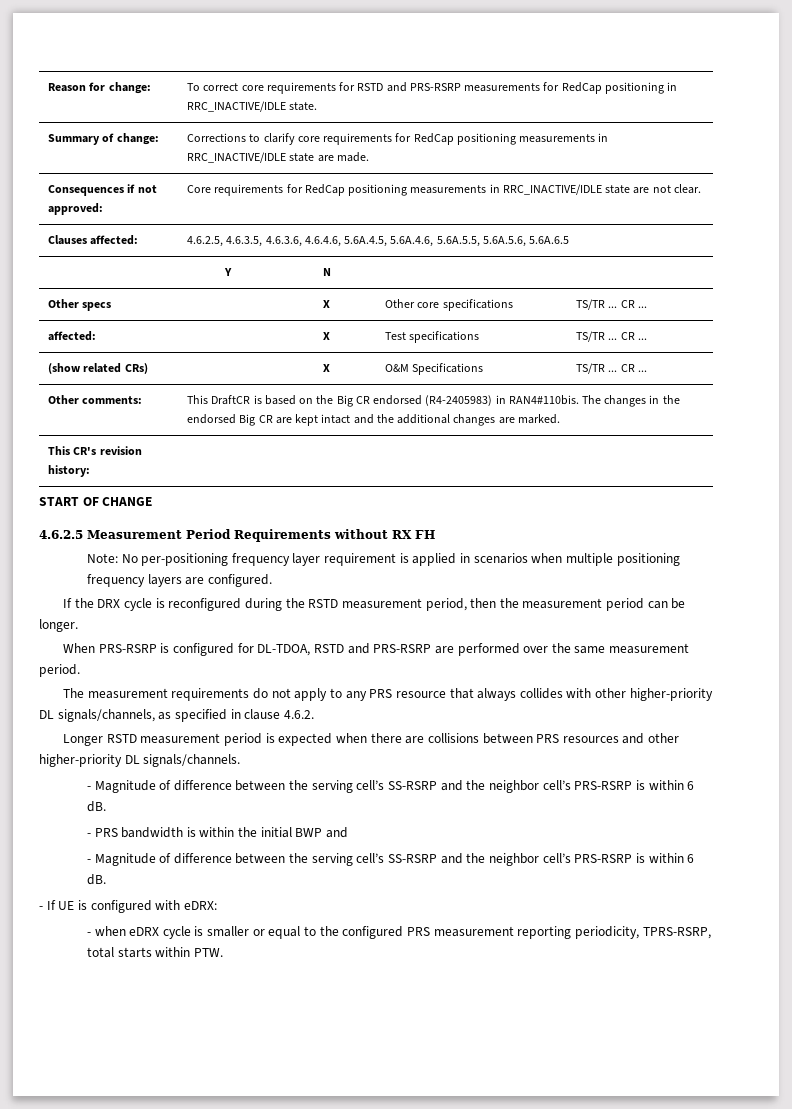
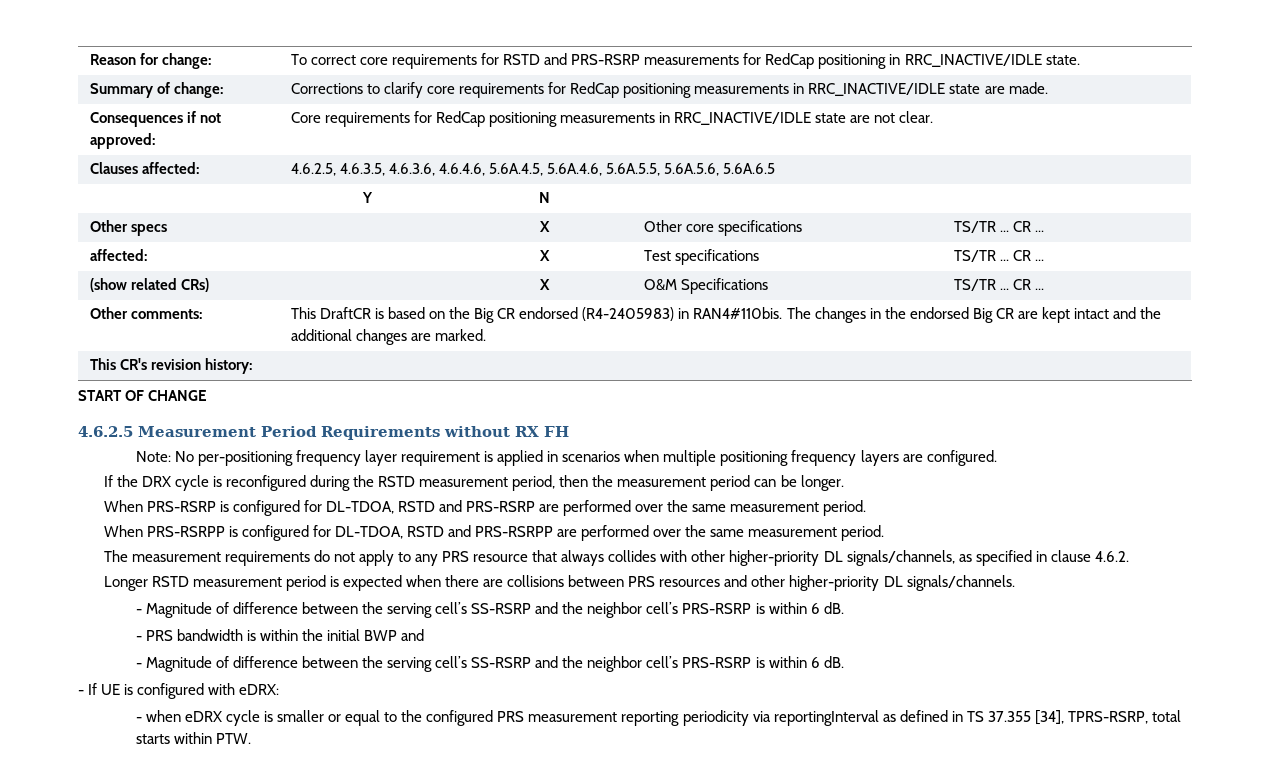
+ When PRS-RSRPP is configured for DL-TDOA, RSTD and PRS-RSRPP are performed over the same measurement period.
- - when eDRX cycle is smaller or equal to the configured PRS measurement reporting periodicity, TPRS-RSRP, total starts within PTW.
+ - when eDRX cycle is smaller or equal to the configured PRS measurement reporting periodicity via reportingInterval as defined in TS 37.355 [34], TPRS-RSRP, total starts within PTW.

